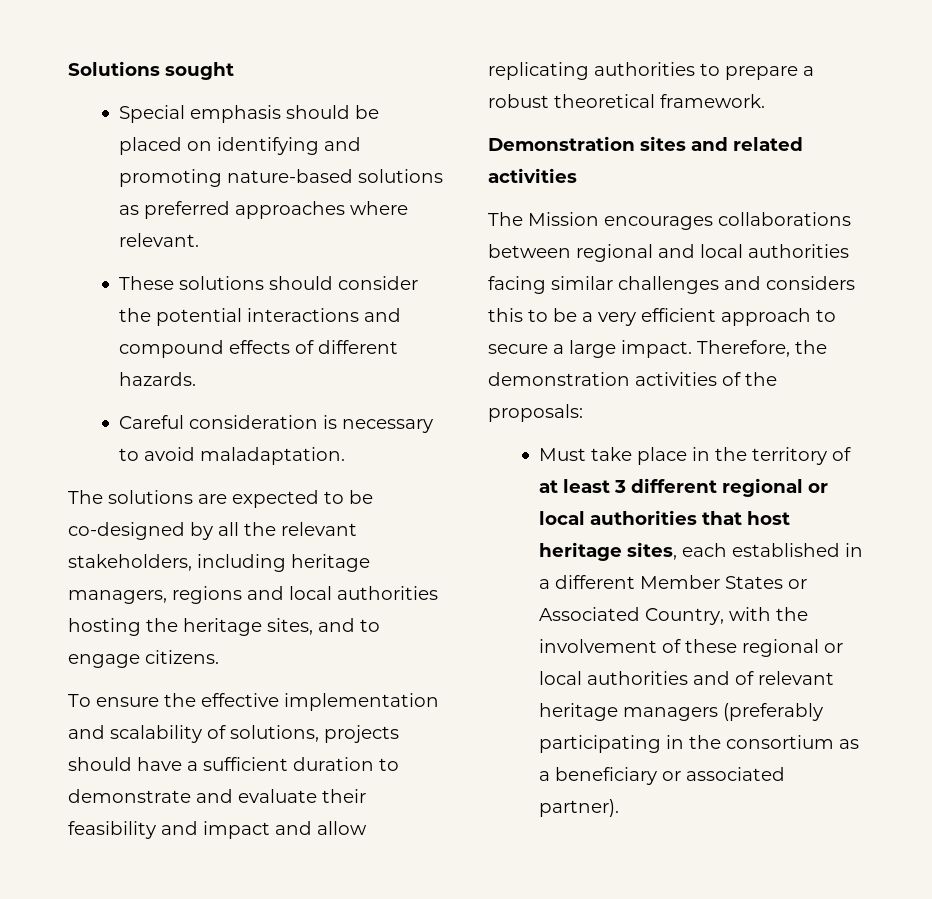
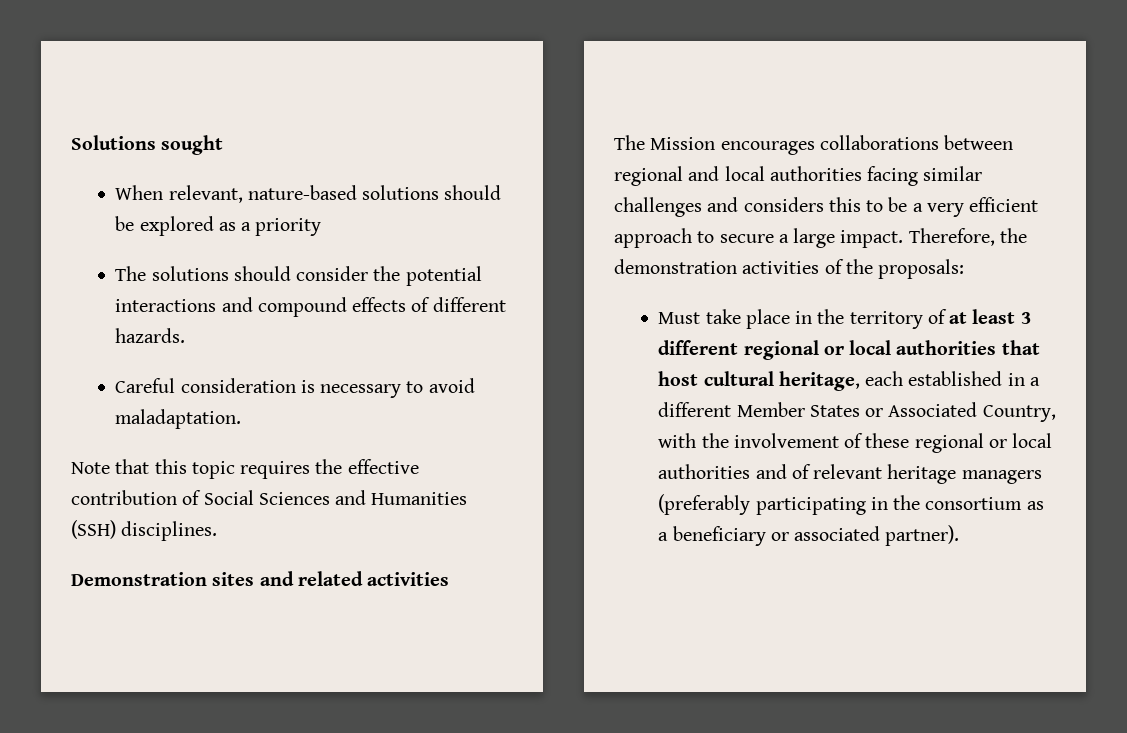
- Special emphasis should be placed on identifying and promoting nature-based solutions as preferred approaches where relevant.
- These solutions should consider the potential interactions and compound effects of different hazards.
+ When relevant, nature-based solutions should be explored as a priority
+ The solutions should consider the potential interactions and compound effects of different hazards.
- The solutions are expected to be co-designed by all the relevant stakeholders, including heritage managers, regions and local authorities hosting the heritage sites, and to engage citizens.
- To ensure the effective implementation and scalability of solutions, projects should have a sufficient duration to demonstrate and evaluate their feasibility and impact and allow replicating authorities to prepare a robust theoretical framework.
+ Note that this topic requires the effective contribution of Social Sciences and Humanities (SSH) disciplines.
- Must take place in the territory of at least 3 different regional or local authorities that host heritage sites, each established in a different Member States or Associated Country, with the involvement of these regional or local authorities and of relevant heritage managers (preferably participating in the consortium as a beneficiary or associated partner).
+ Must take place in the territory of at least 3 different regional or local authorities that host cultural heritage, each established in a different Member States or Associated Country, with the involvement of these regional or local authorities and of relevant heritage managers (preferably participating in the consortium as a beneficiary or associated partner).

